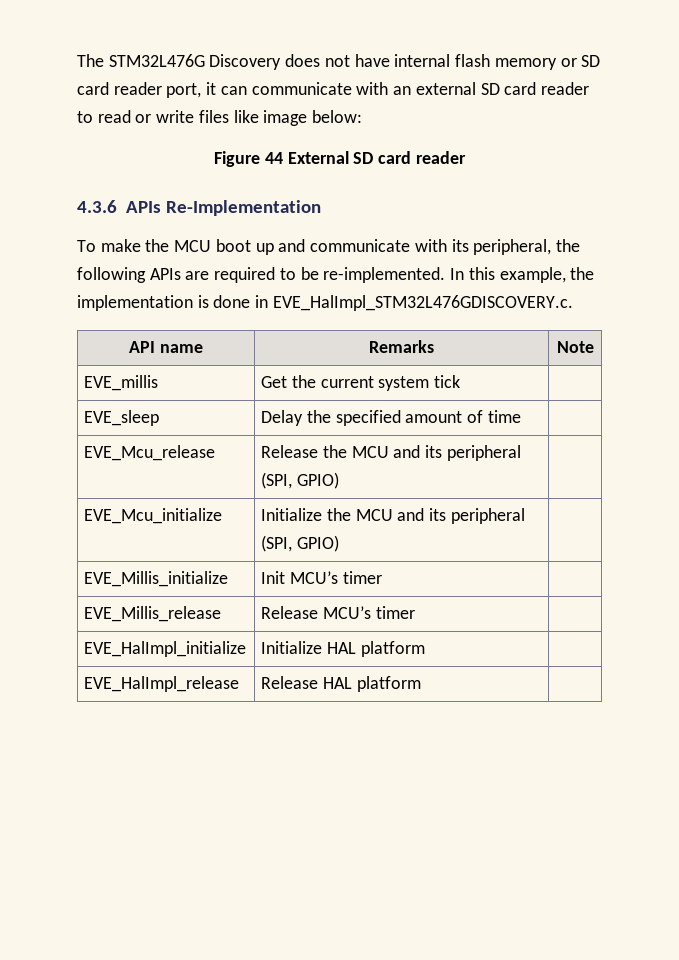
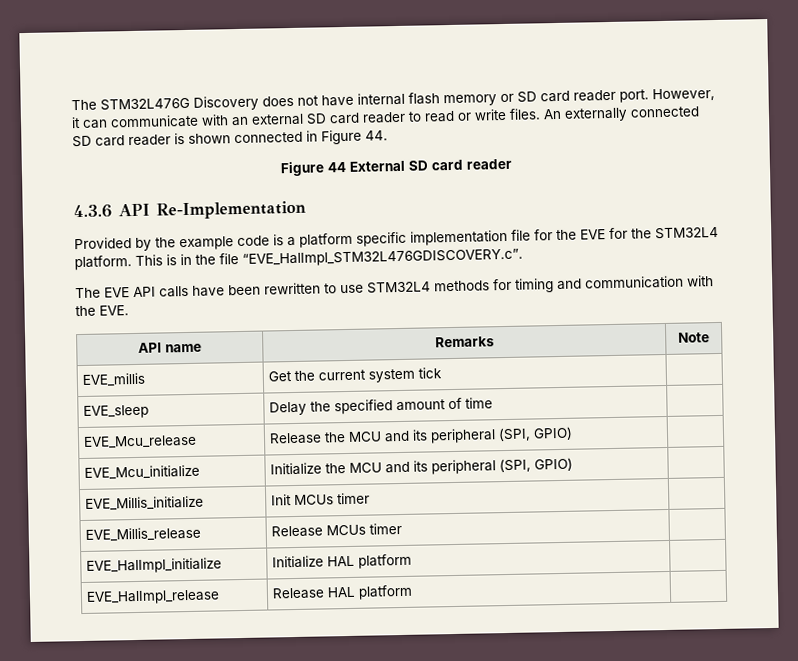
- The STM32L476G Discovery does not have internal flash memory or SD card reader port, it can communicate with an external SD card reader to read or write files like image below:
+ The STM32L476G Discovery does not have internal flash memory or SD card reader port. However, it can communicate with an external SD card reader to read or write files. An externally connected SD card reader is shown connected in Figure 44.
- 4.3.6 APIs Re-Implementation
+ 4.3.6 API Re-Implementation
- To make the MCU boot up and communicate with its peripheral, the following APIs are required to be re-implemented. In this example, the implementation is done in EVE_HalImpl_STM32L476GDISCOVERY.c.
+ Provided by the example code is a platform specific implementation file for the EVE for the STM32L4 platform. This is in the file “EVE_HalImpl_STM32L476GDISCOVERY.c”.
+ The EVE API calls have been rewritten to use STM32L4 methods for timing and communication with the EVE.
- EVE_Millis_initialize | Init MCU’s timer |
+ EVE_Millis_initialize | Init MCUs timer |
- EVE_Millis_release | Release MCU’s timer |
+ EVE_Millis_release | Release MCUs timer |

